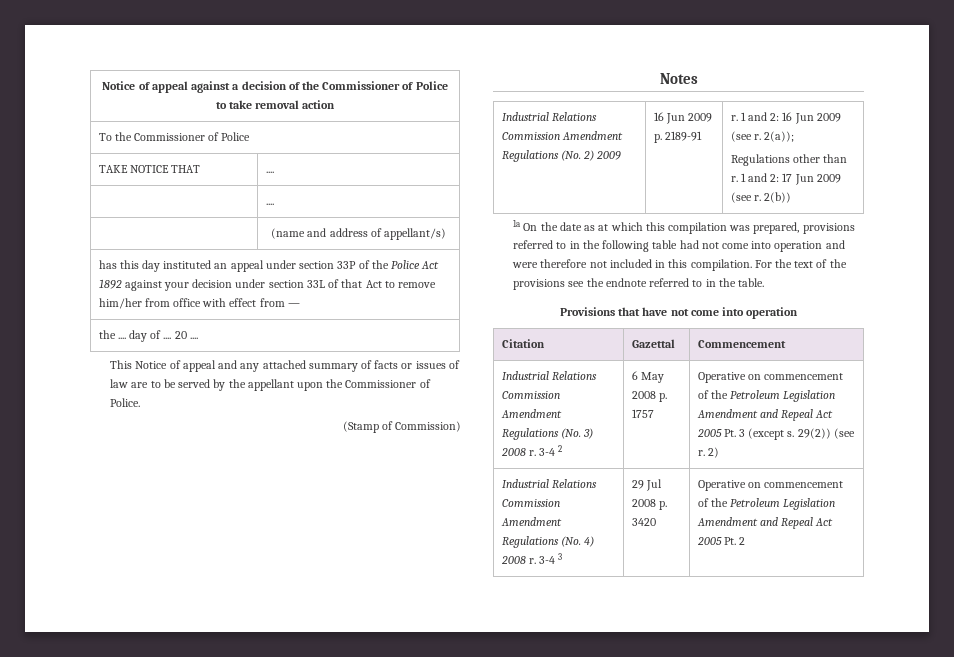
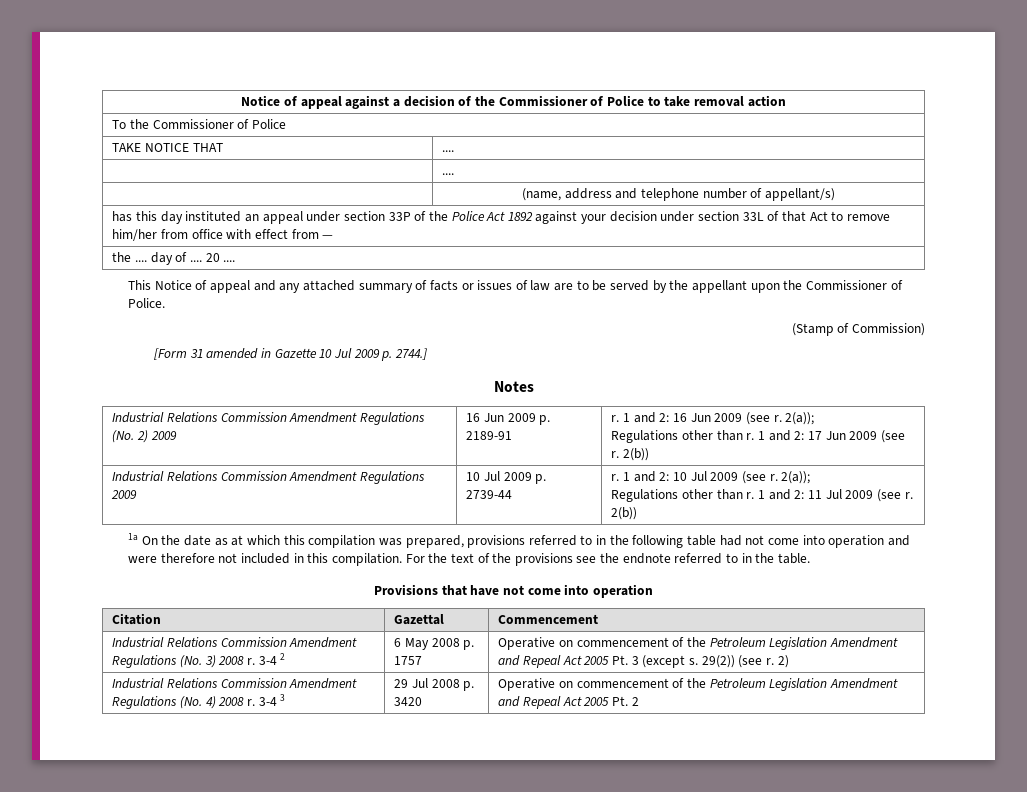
- | (name and address of appellant/s)
+ | (name, address and telephone number of appellant/s)
+ [Form 31 amended in Gazette 10 Jul 2009 p. 2744.]
+ Industrial Relations Commission Amendment Regulations 2009 | 10 Jul 2009 p. 2739-44 | r. 1 and 2: 10 Jul 2009 (see r. 2(a));
+ Regulations other than r. 1 and 2: 11 Jul 2009 (see r. 2(b))

